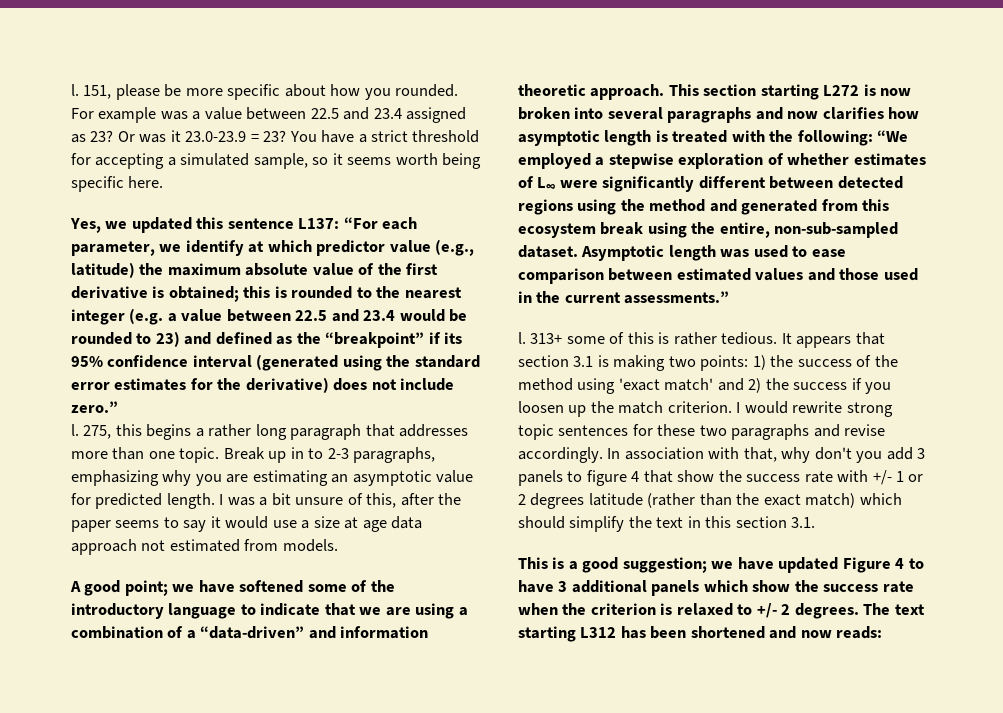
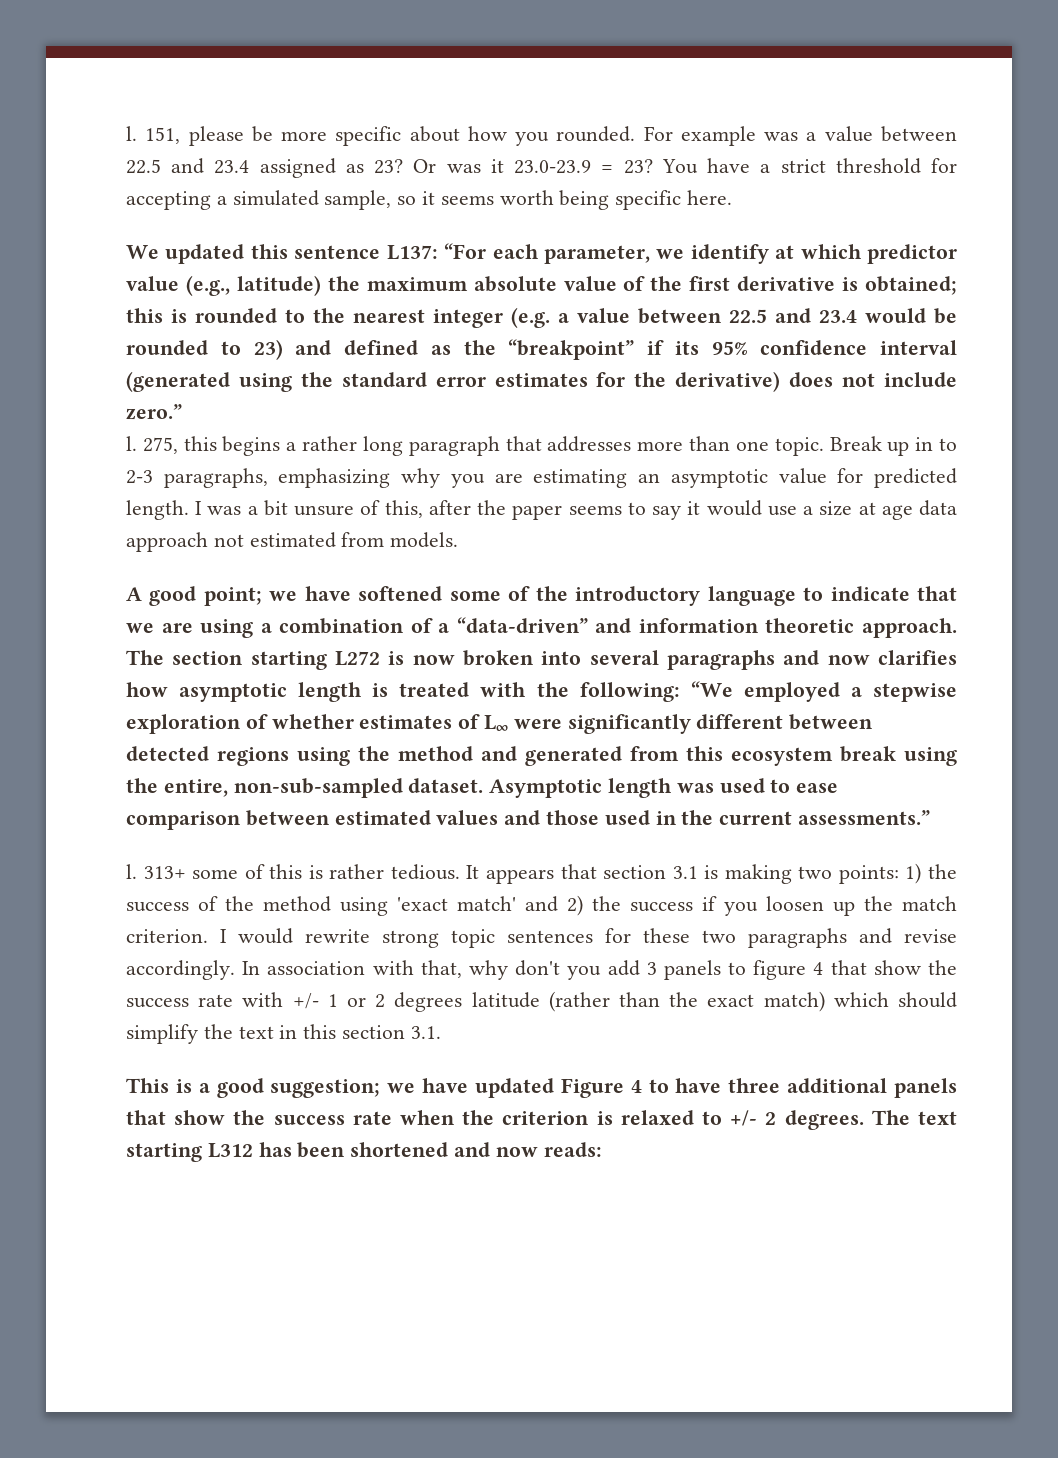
- Yes, we updated this sentence L137:
+ We updated this sentence L137:
- This section starting L272 is now broken into several paragraphs and now clarifies how asymptotic length is treated with the following: “We employed a stepwise exploration of whether estimates of L∞ were significantly different between detected regions using the method and generated from this ecosystem break using the entire, non-sub-sampled dataset.
+ The section starting L272 is now broken into several paragraphs and now clarifies how asymptotic length is treated with the following: “We employed a stepwise exploration of whether estimates of L∞ were significantly different between detected regions using the method and generated from this ecosystem break using the entire, non-sub-sampled dataset.
- This is a good suggestion; we have updated Figure 4 to have 3 additional panels which show the success rate when the criterion is relaxed to +/- 2 degrees.
+ This is a good suggestion; we have updated Figure 4 to have three additional panels that show the success rate when the criterion is relaxed to +/- 2 degrees.

